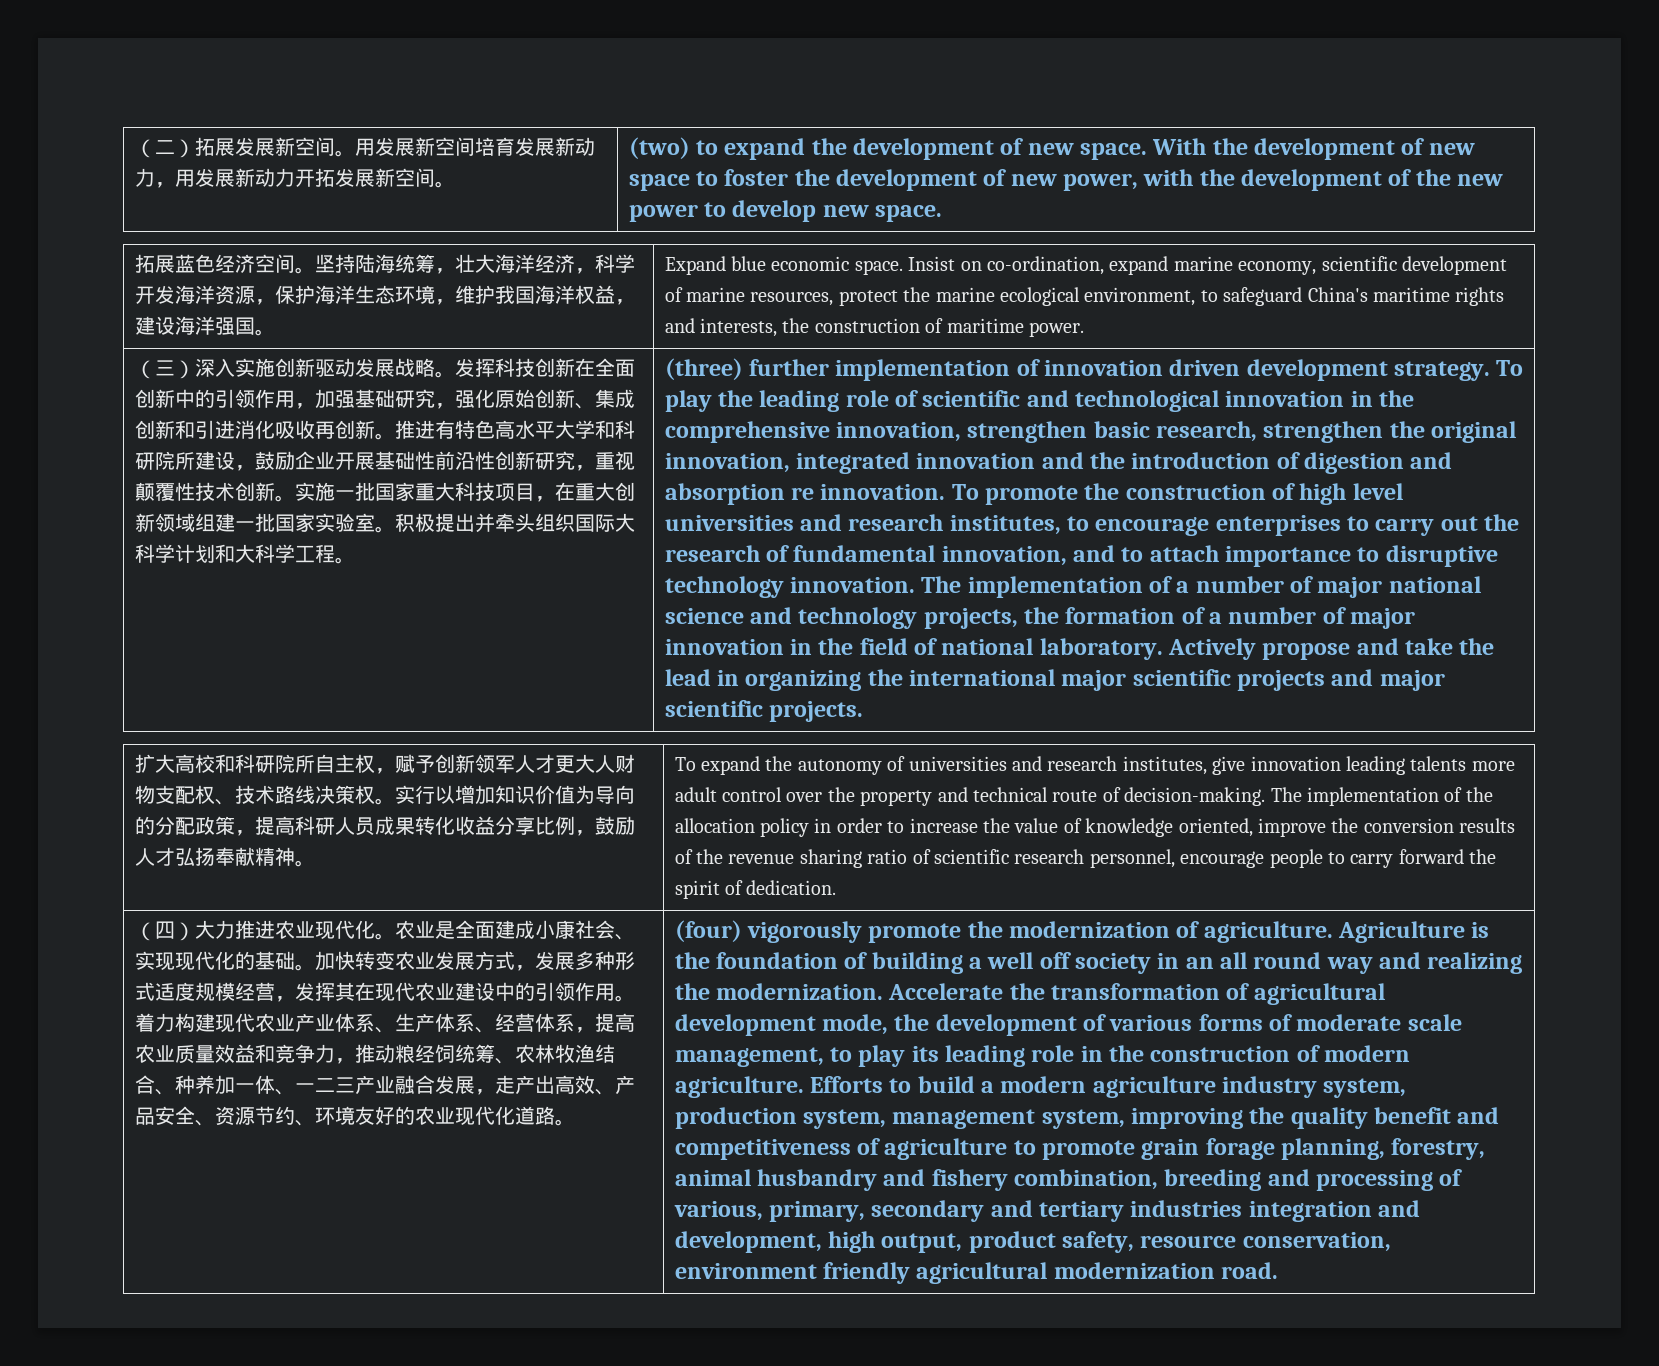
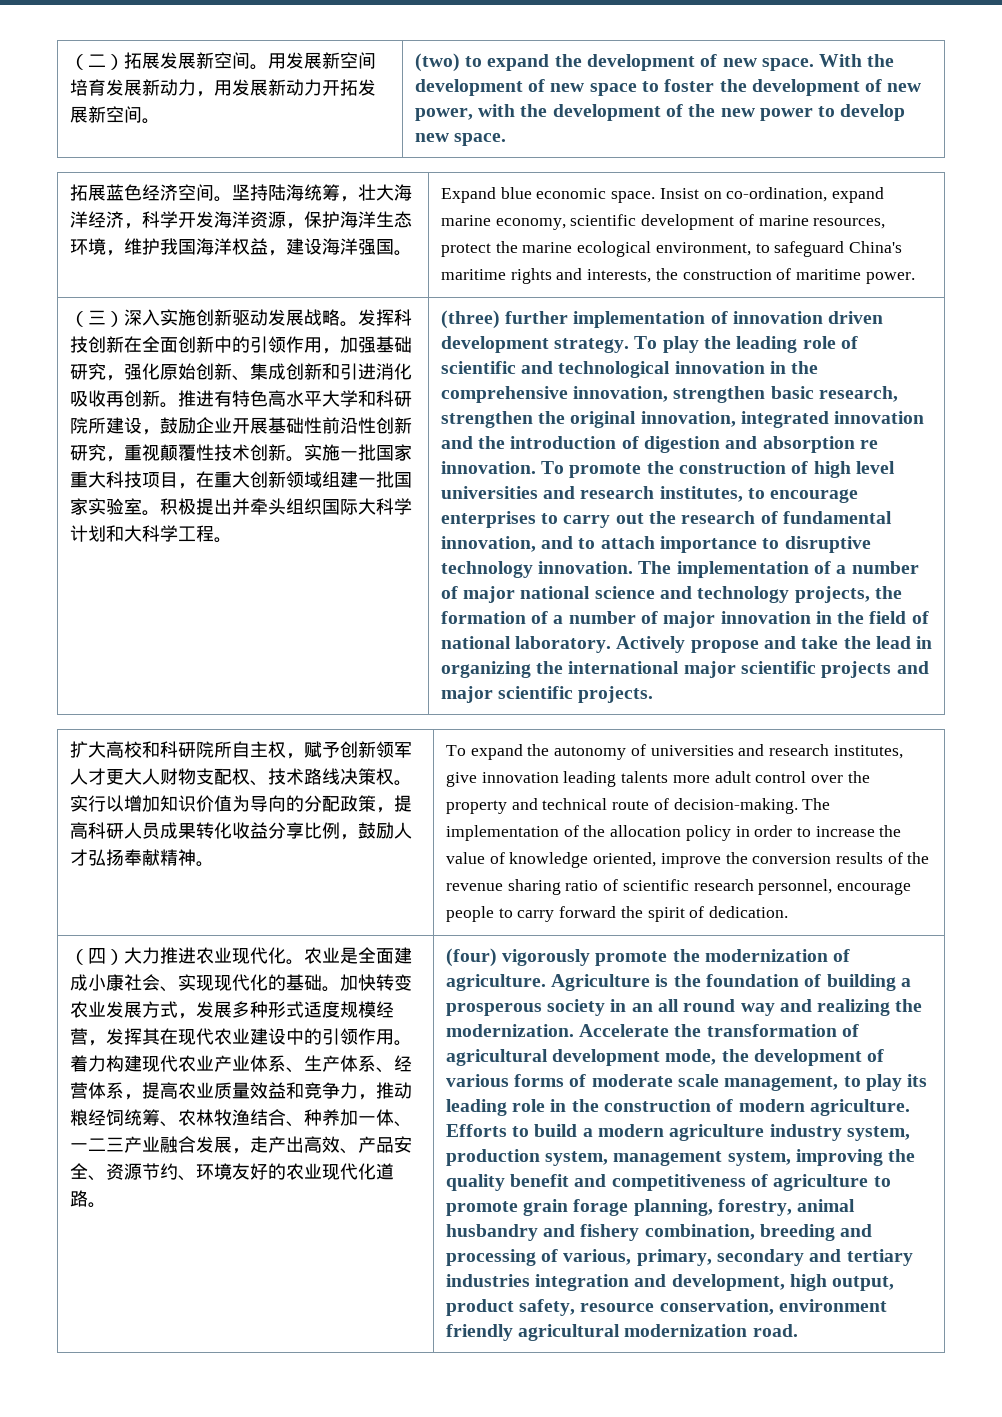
- Agriculture is the foundation of building a well off society in an all round way and realizing the modernization.
+ Agriculture is the foundation of building a prosperous society in an all round way and realizing the modernization.

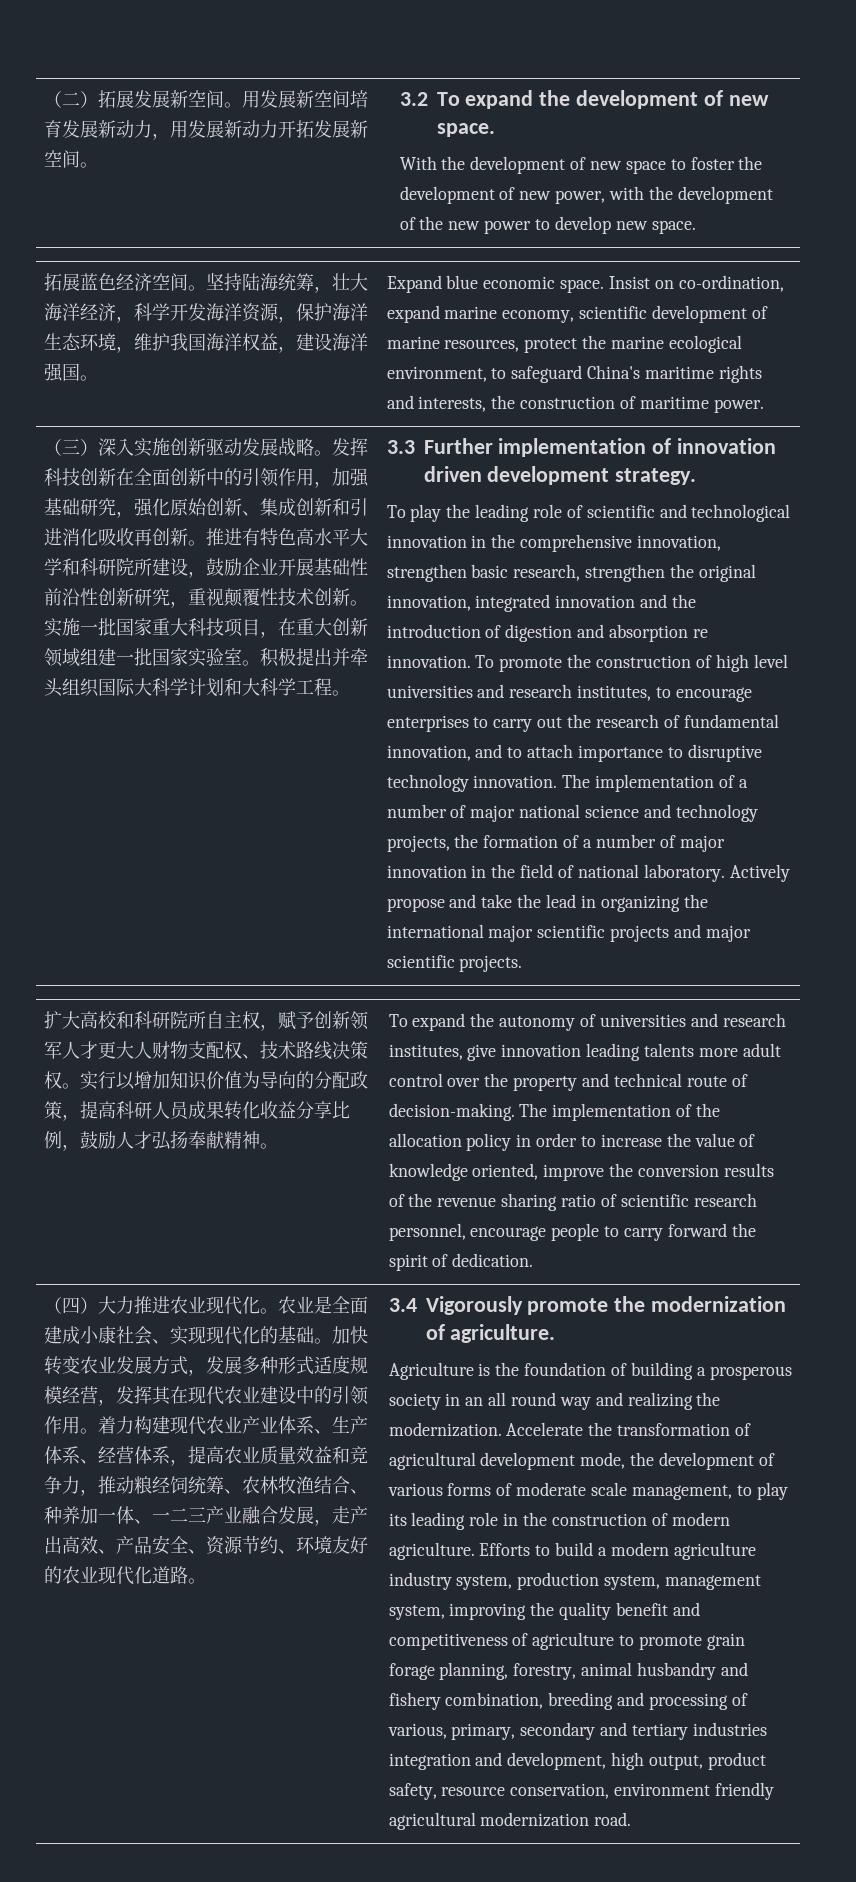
- (two) to expand the development of new space. With the development of new space to foster the development of new power, with the development of the new power to develop new space.
+ 3.2 To expand the development of new space.
+ With the development of new space to foster the development of new power, with the development of the new power to develop new space.
- (three) further implementation of innovation driven development strategy. To play the leading role of scientific and technological innovation in the comprehensive innovation, strengthen basic research, strengthen the original innovation, integrated innovation and the introduction of digestion and absorption re innovation.
+ 3.3 Further implementation of innovation driven development strategy.
+ To play the leading role of scientific and technological innovation in the comprehensive innovation, strengthen basic research, strengthen the original innovation, integrated innovation and the introduction of digestion and absorption re innovation.
- (four) vigorously promote the modernization of agriculture. Agriculture is the foundation of building a prosperous society in an all round way and realizing the modernization.
+ 3.4 Vigorously promote the modernization of agriculture.
+ Agriculture is the foundation of building a prosperous society in an all round way and realizing the modernization.

